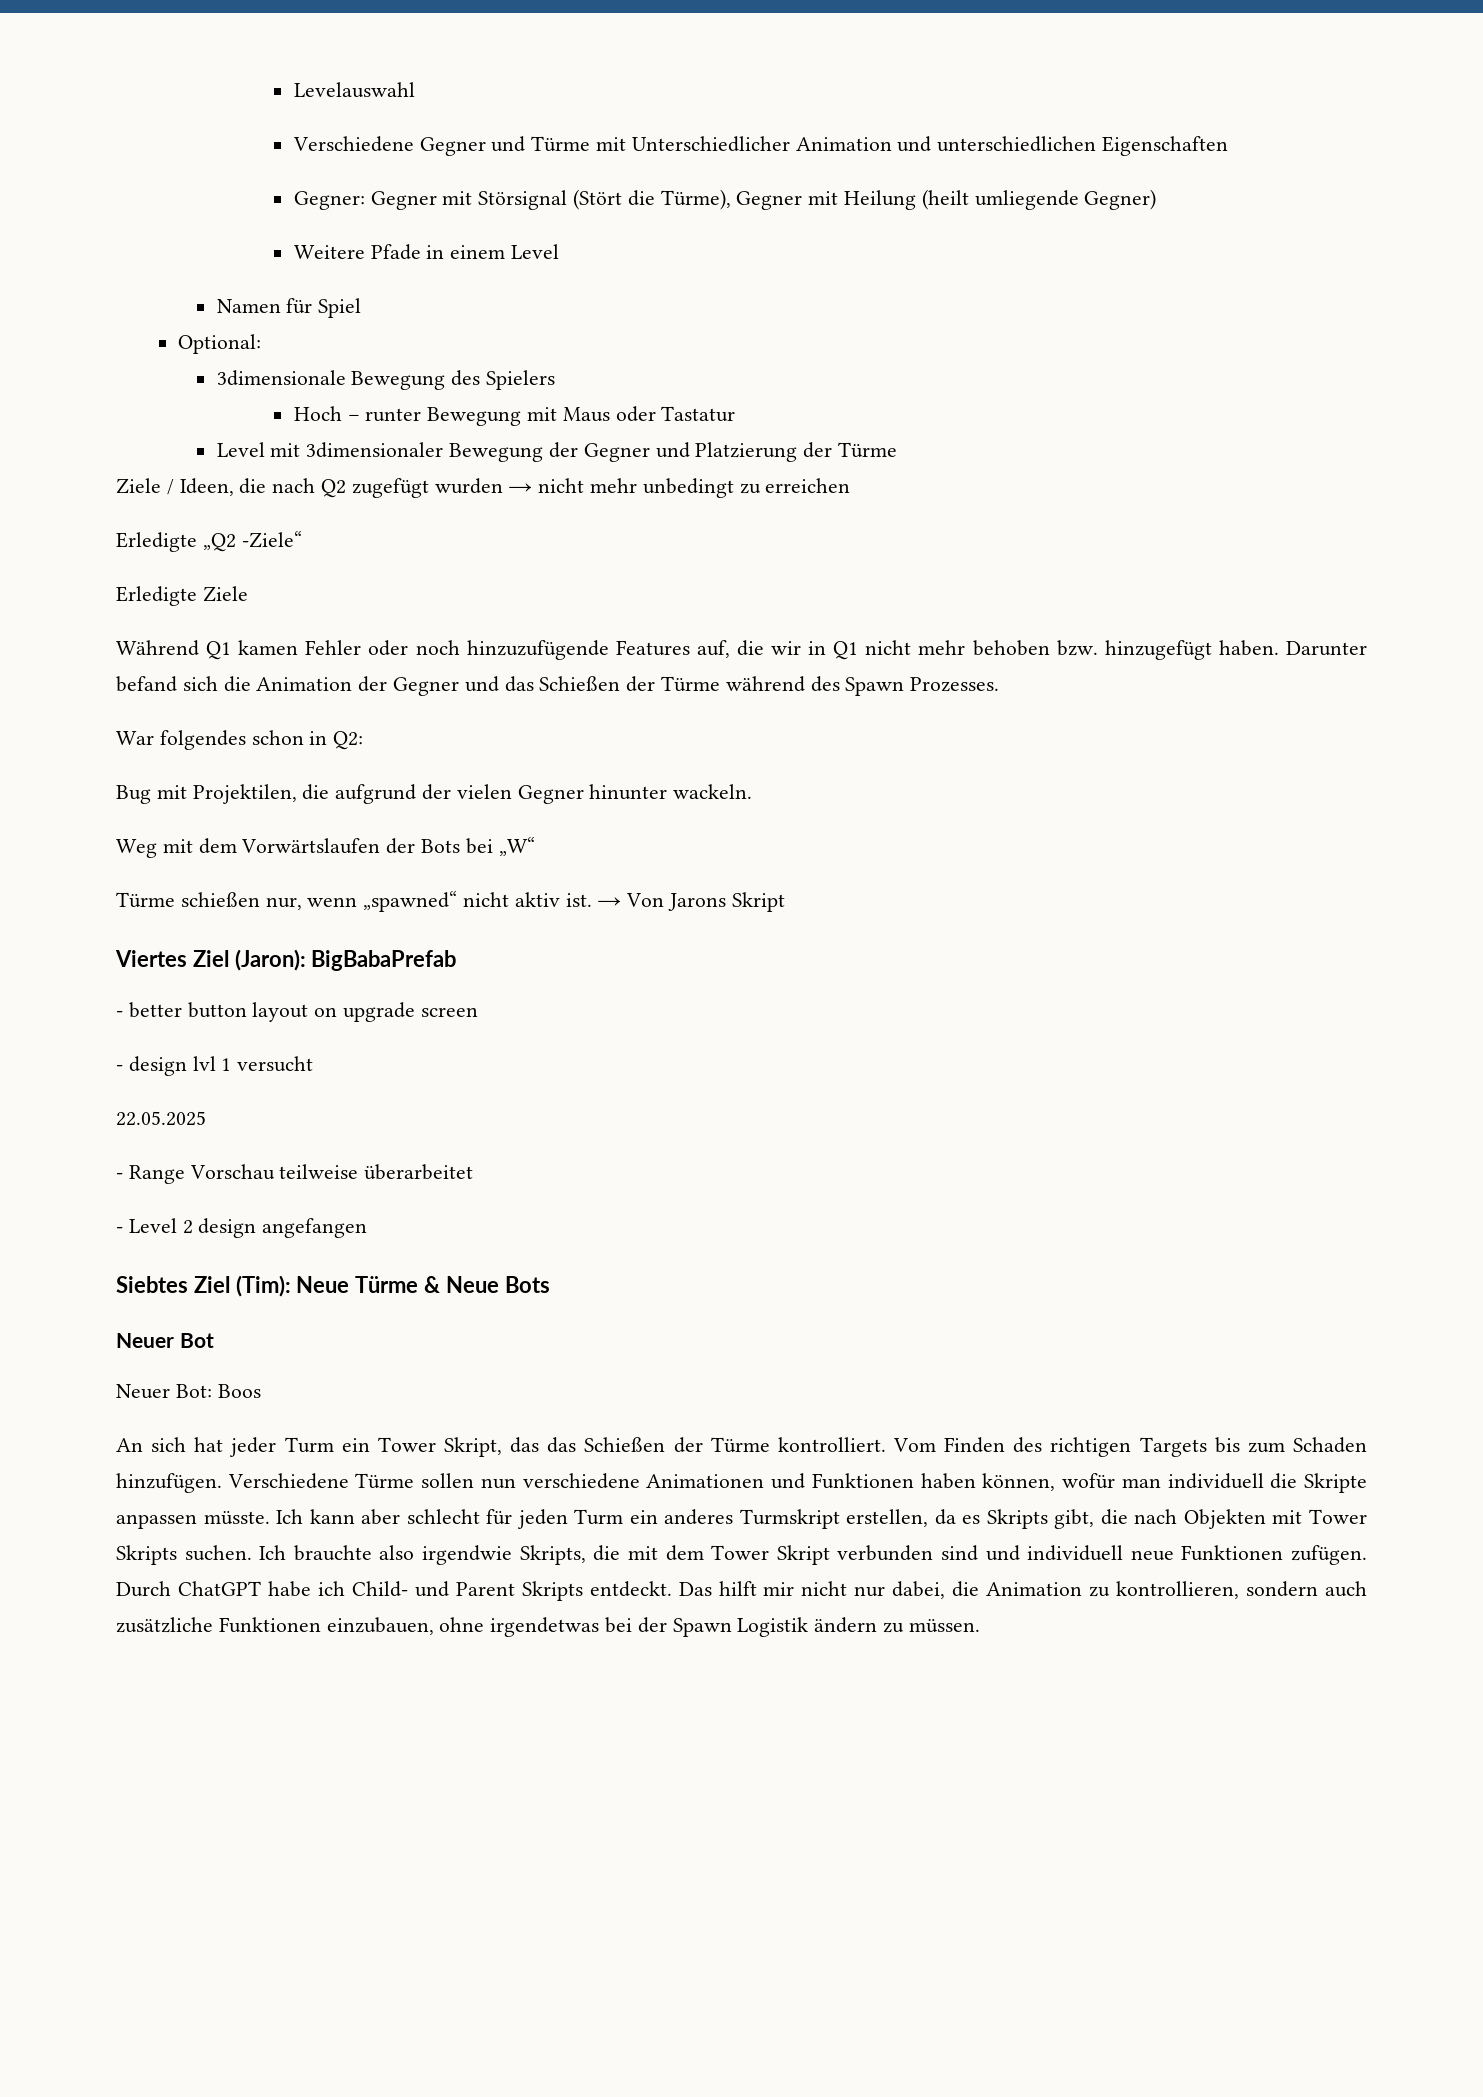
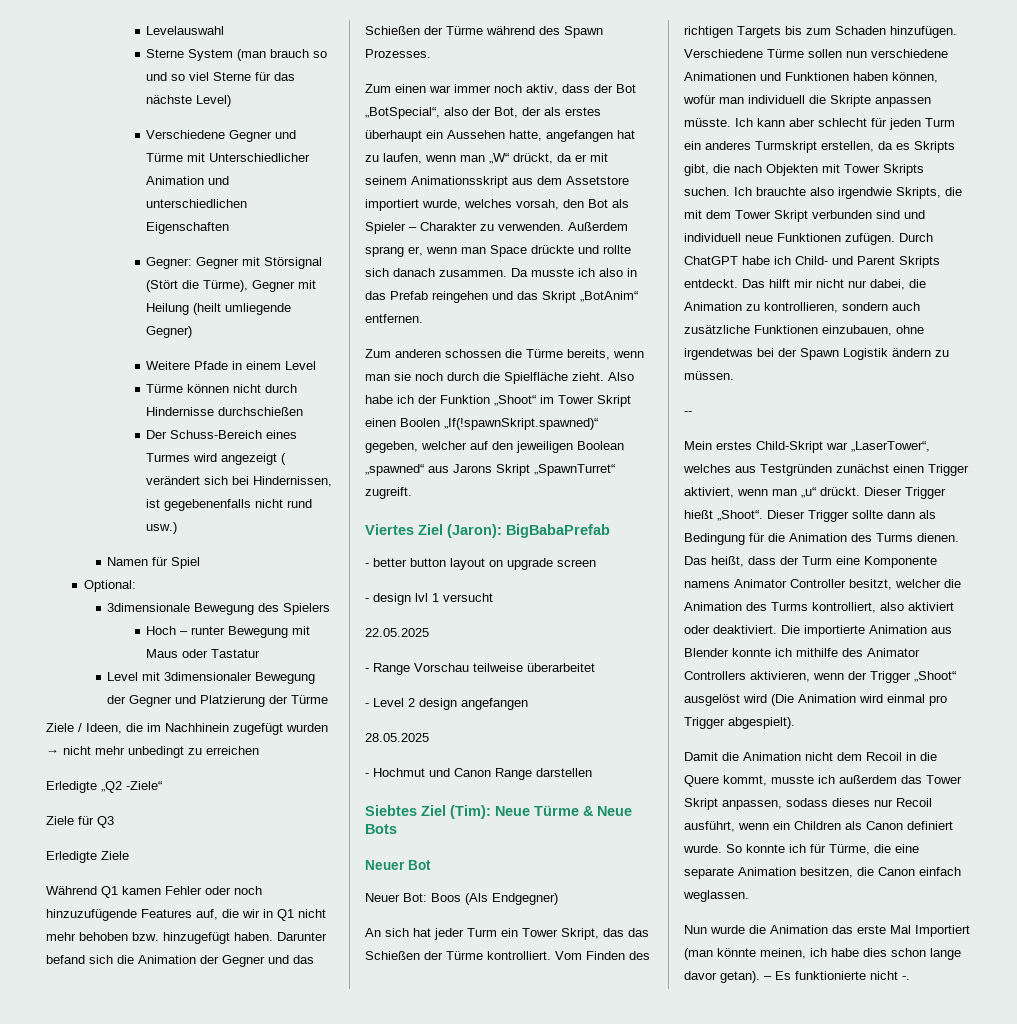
+ Sterne System (man brauch so und so viel Sterne für das nächste Level)
+ Türme können nicht durch Hindernisse durchschießen
+ Der Schuss-Bereich eines Turmes wird angezeigt ( verändert sich bei Hindernissen, ist gegebenenfalls nicht rund usw.)
- Ziele / Ideen, die nach Q2 zugefügt wurden → nicht mehr unbedingt zu erreichen
+ Ziele / Ideen, die im Nachhinein zugefügt wurden → nicht mehr unbedingt zu erreichen
+ Ziele für Q3
- War folgendes schon in Q2:
- Bug mit Projektilen, die aufgrund der vielen Gegner hinunter wackeln.
- Weg mit dem Vorwärtslaufen der Bots bei „W“
- Türme schießen nur, wenn „spawned“ nicht aktiv ist. → Von Jarons Skript
+ Zum einen war immer noch aktiv, dass der Bot „BotSpecial“, also der Bot, der als erstes überhaupt ein Aussehen hatte, angefangen hat zu laufen, wenn man „W“ drückt, da er mit seinem Animationsskript aus dem Assetstore importiert wurde, welches vorsah, den Bot als Spieler – Charakter zu verwenden. Außerdem sprang er, wenn man Space drückte und rollte sich danach zusammen. Da musste ich also in das Prefab reingehen und das Skript „BotAnim“ entfernen.
+ Zum anderen schossen die Türme bereits, wenn man sie noch durch die Spielfläche zieht. Also habe ich der Funktion „Shoot“ im Tower Skript einen Boolen „If(!spawnSkript.spawned)“ gegeben, welcher auf den jeweiligen Boolean „spawned“ aus Jarons Skript „SpawnTurret“ zugreift.
+ 28.05.2025
+ - Hochmut und Canon Range darstellen
- Neuer Bot: Boos
+ Neuer Bot: Boos (Als Endgegner)
+ --
+ Mein erstes Child-Skript war „LaserTower“, welches aus Testgründen zunächst einen Trigger aktiviert, wenn man „u“ drückt. Dieser Trigger hießt „Shoot“. Dieser Trigger sollte dann als Bedingung für die Animation des Turms dienen. Das heißt, dass der Turm eine Komponente namens Animator Controller besitzt, welcher die Animation des Turms kontrolliert, also aktiviert oder deaktiviert. Die importierte Animation aus Blender konnte ich mithilfe des Animator Controllers aktivieren, wenn der Trigger „Shoot“ ausgelöst wird (Die Animation wird einmal pro Trigger abgespielt).
+ Damit die Animation nicht dem Recoil in die Quere kommt, musste ich außerdem das Tower Skript anpassen, sodass dieses nur Recoil ausführt, wenn ein Children als Canon definiert wurde. So konnte ich für Türme, die eine separate Animation besitzen, die Canon einfach weglassen.
+ Nun wurde die Animation das erste Mal Importiert (man könnte meinen, ich habe dies schon lange davor getan). – Es funktionierte nicht -.

